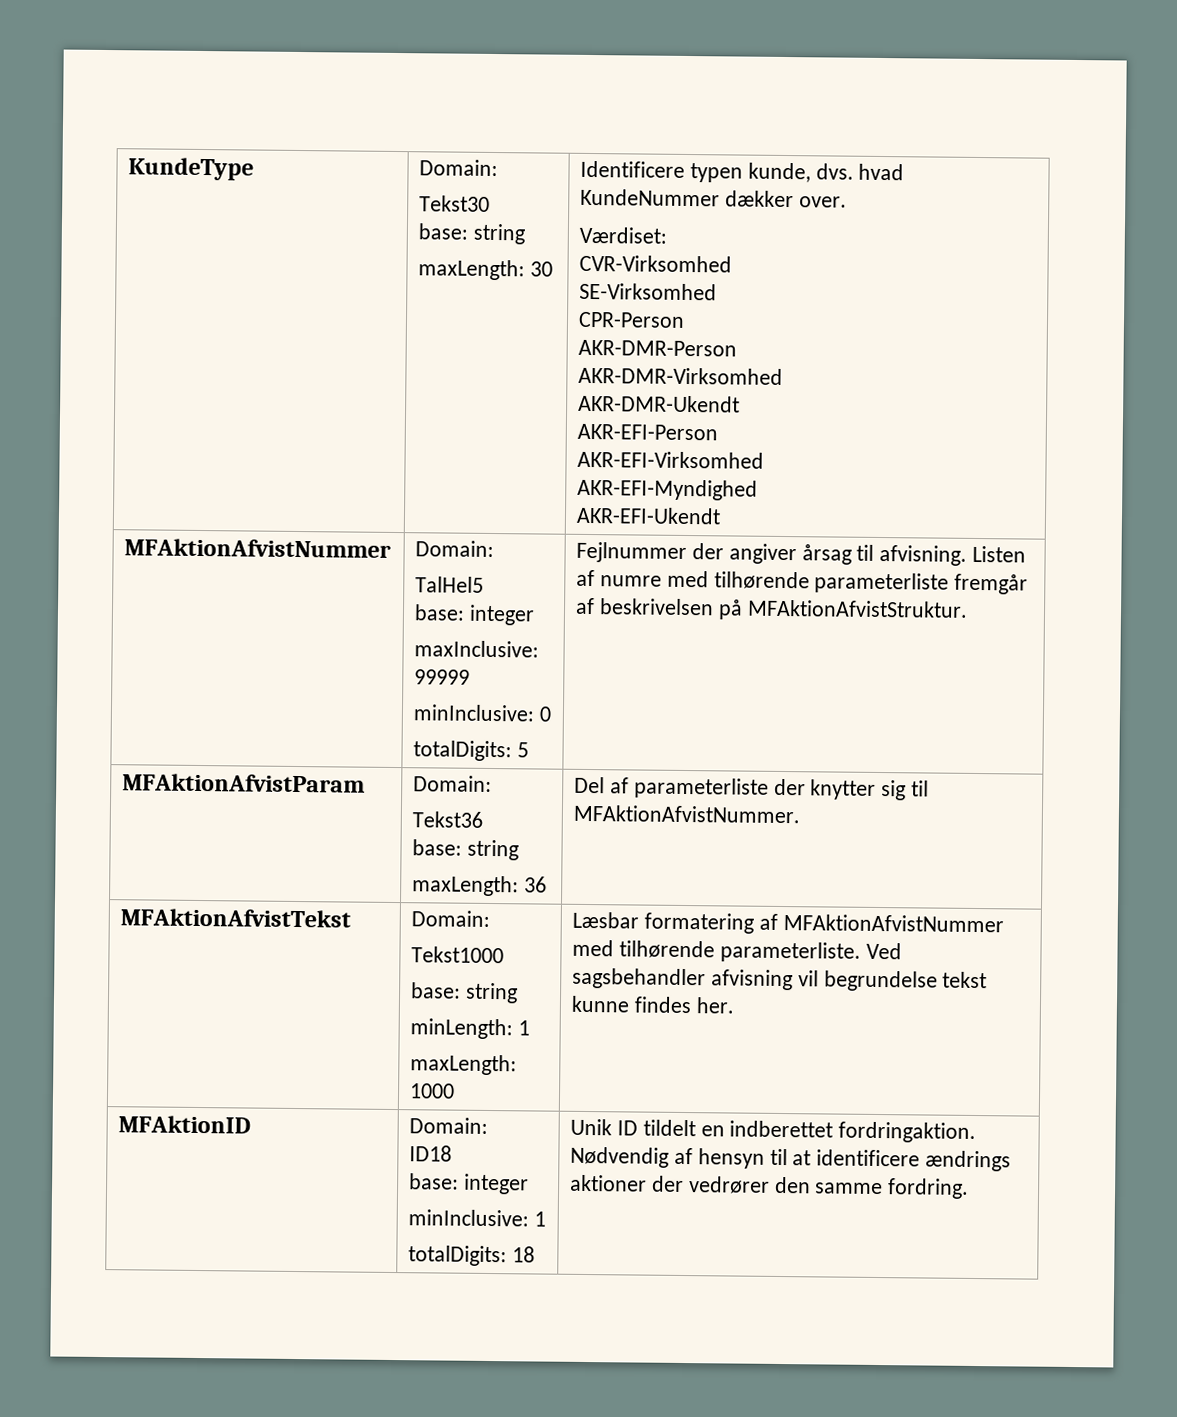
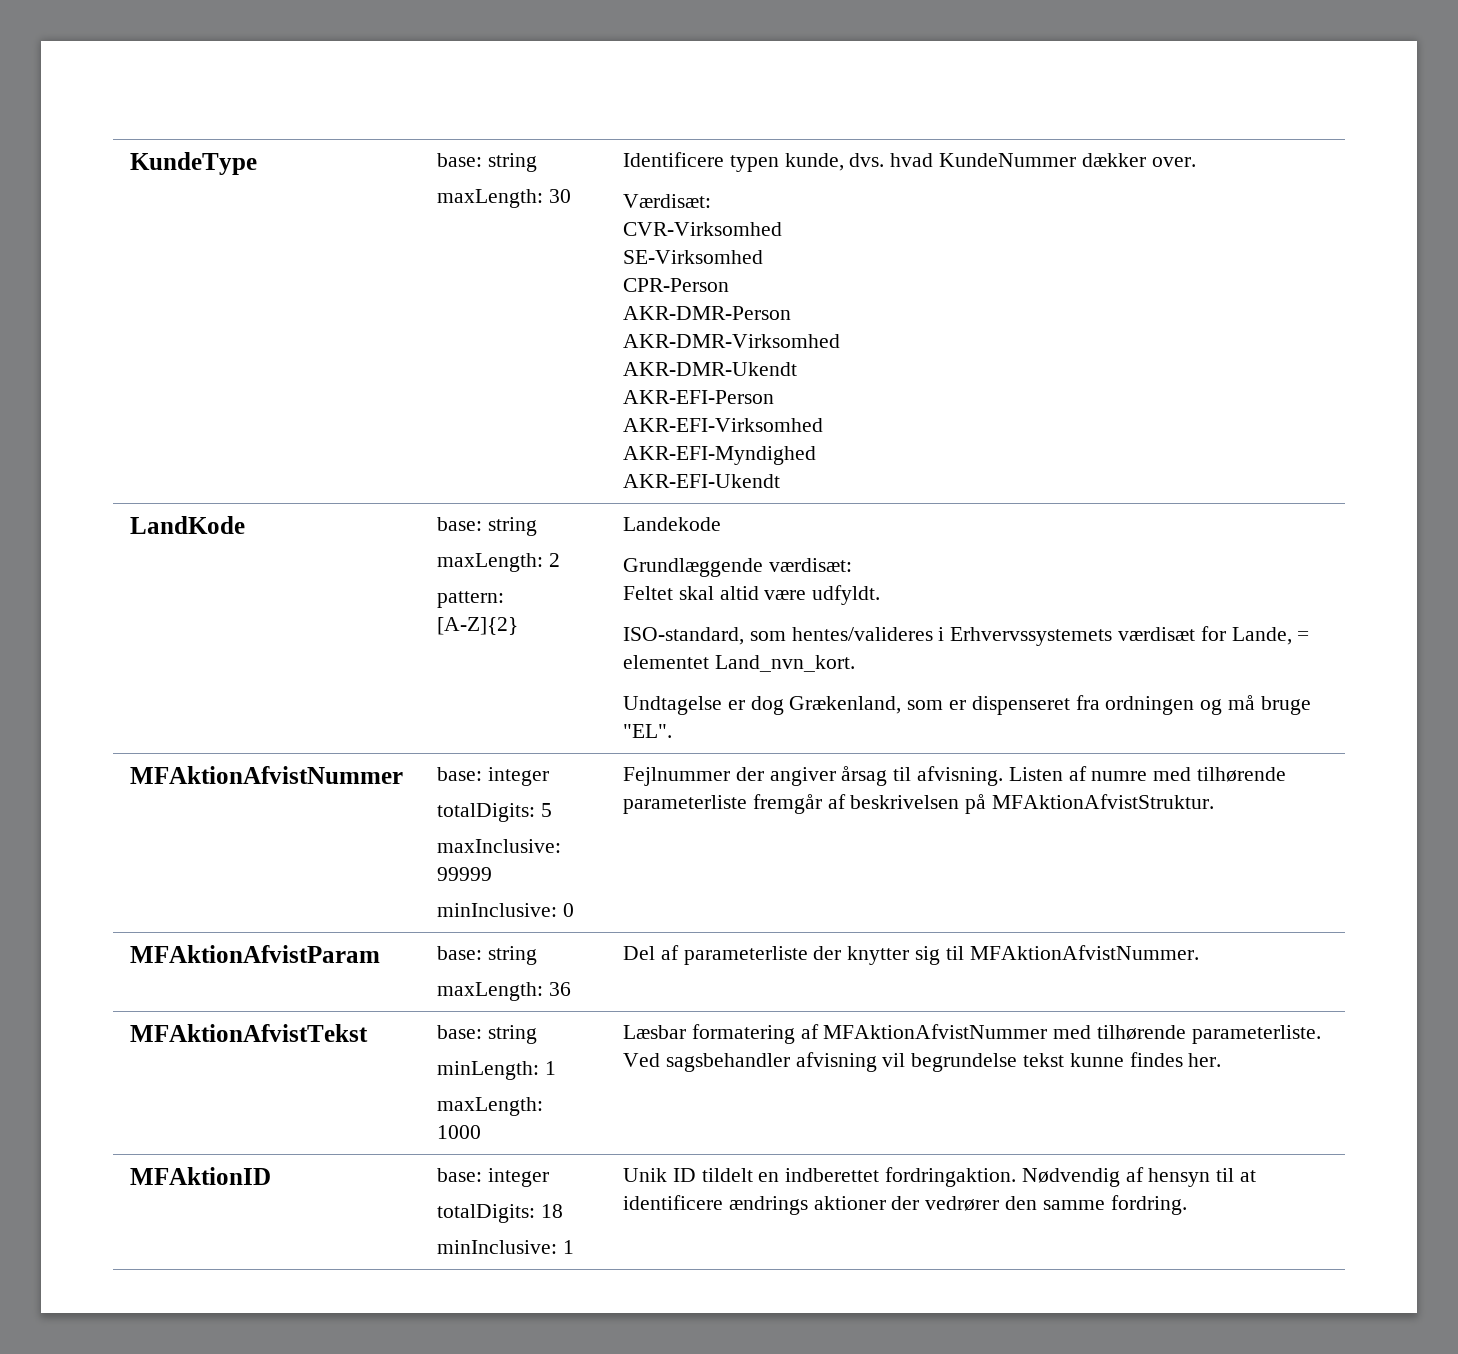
- KundeType | Domain:
- Tekst30
- base: string
+ KundeType | base: string
  maxLength: 30 | Identificere typen kunde, dvs. hvad KundeNummer dækker over.
- Værdiset:
+ Værdisæt:
+ LandKode | base: string
+ maxLength: 2
+ pattern: [A-Z]{2} | Landekode
+ Grundlæggende værdisæt:
+ Feltet skal altid være udfyldt.
+ ISO-standard, som hentes/valideres i Erhvervssystemets værdisæt for Lande, = elementet Land_nvn_kort.
+ Undtagelse er dog Grækenland, som er dispenseret fra ordningen og må bruge "EL".
- MFAktionAfvistNummer | Domain:
- TalHel5
- base: integer
+ MFAktionAfvistNummer | base: integer
+ totalDigits: 5
  maxInclusive: 99999
- minInclusive: 0
- totalDigits: 5 | Fejlnummer der angiver årsag til afvisning. Listen af numre med tilhørende parameterliste fremgår af beskrivelsen på MFAktionAfvistStruktur.
+ minInclusive: 0 | Fejlnummer der angiver årsag til afvisning. Listen af numre med tilhørende parameterliste fremgår af beskrivelsen på MFAktionAfvistStruktur.
- MFAktionAfvistParam | Domain:
- Tekst36
- base: string
+ MFAktionAfvistParam | base: string
- MFAktionAfvistTekst | Domain:
- Tekst1000
- base: string
+ MFAktionAfvistTekst | base: string
- MFAktionID | Domain:
- ID18
- base: integer
- minInclusive: 1
- totalDigits: 18 | Unik ID tildelt en indberettet fordringaktion. Nødvendig af hensyn til at identificere ændrings aktioner der vedrører den samme fordring.
+ MFAktionID | base: integer
+ totalDigits: 18
+ minInclusive: 1 | Unik ID tildelt en indberettet fordringaktion. Nødvendig af hensyn til at identificere ændrings aktioner der vedrører den samme fordring.

